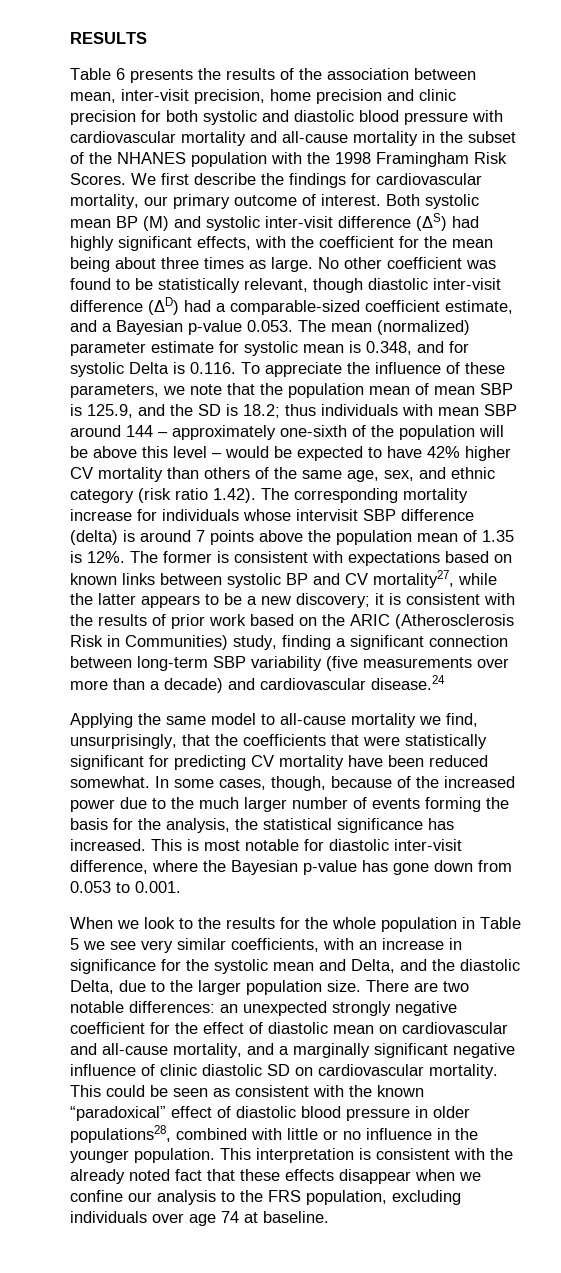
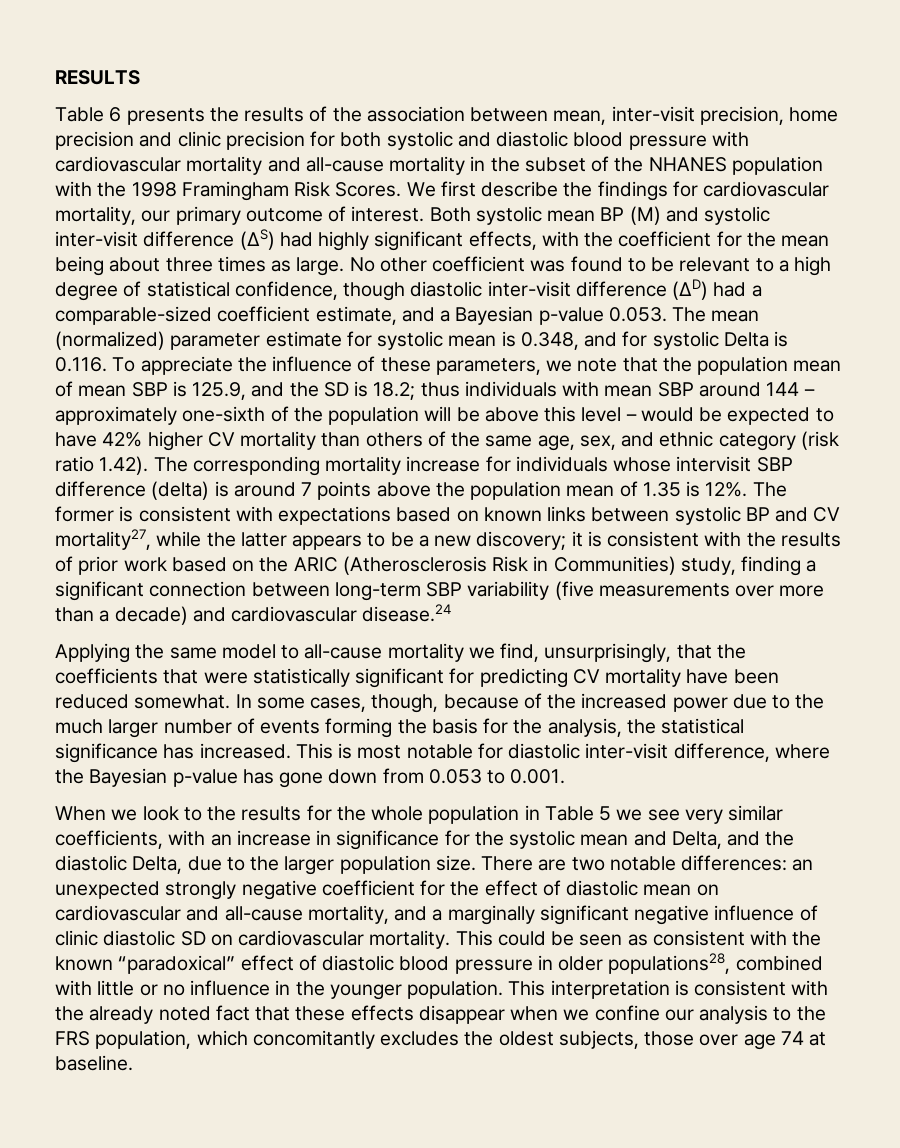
- No other coefficient was found to be statistically relevant, though diastolic inter-visit difference (ΔD) had a comparable-sized coefficient estimate, and a Bayesian p-value 0.053. The mean (normalized) parameter estimate for systolic mean is 0.348, and for systolic Delta is 0.116. To appreciate the influence of these parameters, we note that the population mean of mean SBP is 125.9, and the SD is 18.2;
+ No other coefficient was found to be relevant to a high degree of statistical confidence, though diastolic inter-visit difference (ΔD) had a comparable-sized coefficient estimate, and a Bayesian p-value 0.053. The mean (normalized) parameter estimate for systolic mean is 0.348, and for systolic Delta is 0.116. To appreciate the influence of these parameters, we note that the population mean of mean SBP is 125.9, and the SD is 18.2;
- This interpretation is consistent with the already noted fact that these effects disappear when we confine our analysis to the FRS population, excluding individuals over age 74 at baseline.
+ This interpretation is consistent with the already noted fact that these effects disappear when we confine our analysis to the FRS population, which concomitantly excludes the oldest subjects, those over age 74 at baseline.

